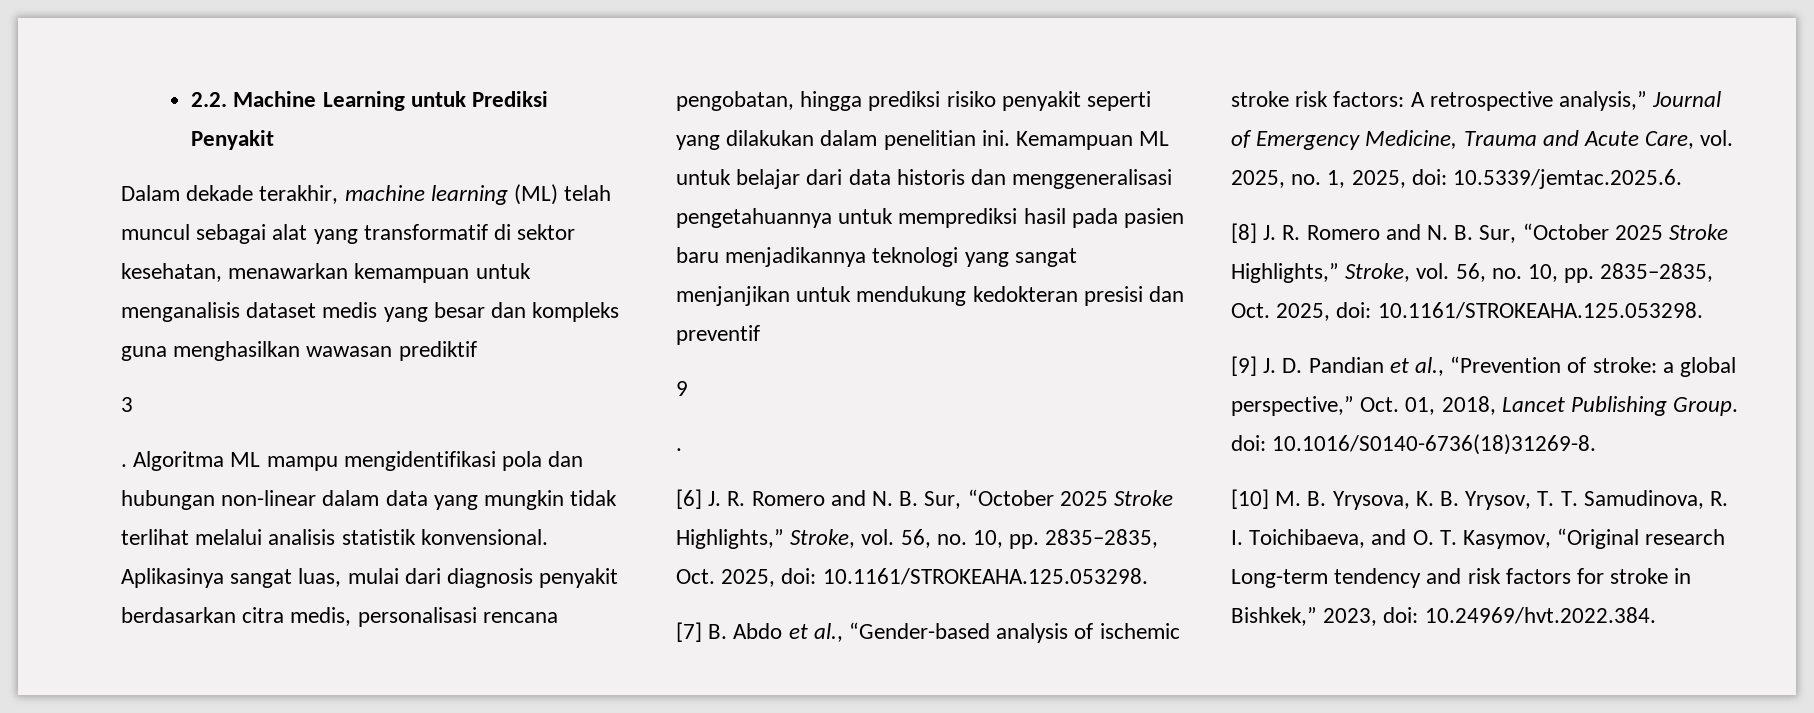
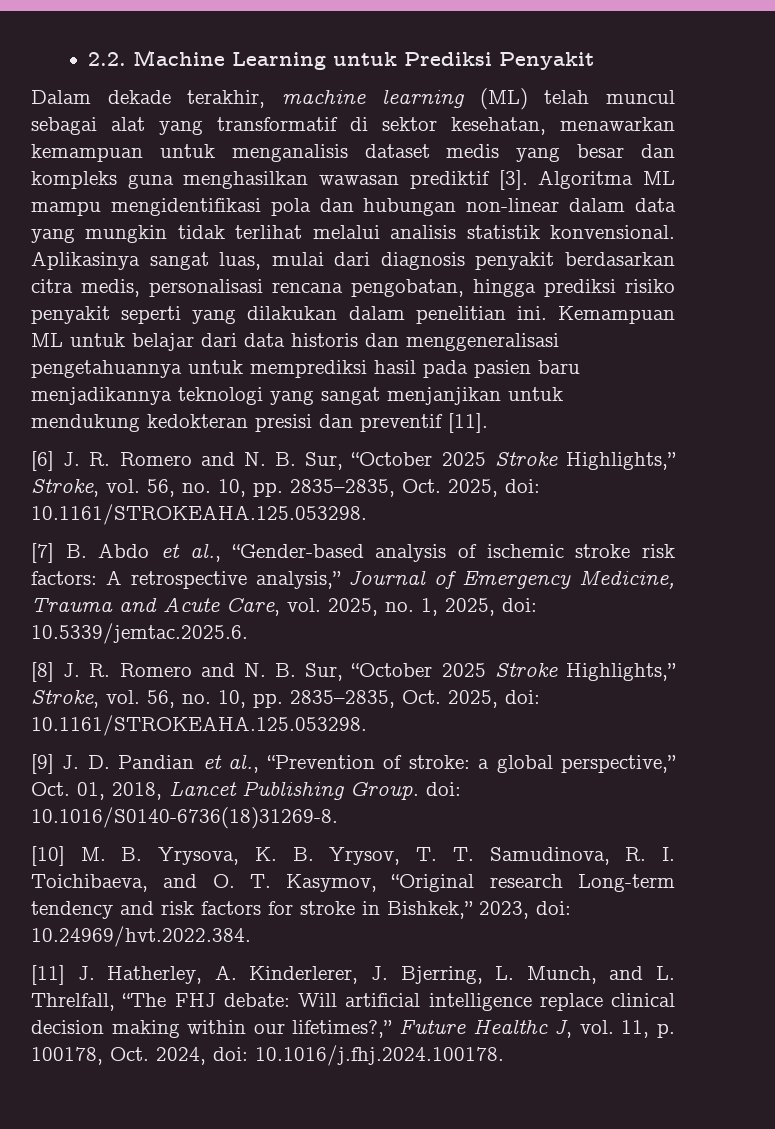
- Dalam dekade terakhir, machine learning (ML) telah muncul sebagai alat yang transformatif di sektor kesehatan, menawarkan kemampuan untuk menganalisis dataset medis yang besar dan kompleks guna menghasilkan wawasan prediktif
- 3
- .
+ Dalam dekade terakhir, machine learning (ML) telah muncul sebagai alat yang transformatif di sektor kesehatan, menawarkan kemampuan untuk menganalisis dataset medis yang besar dan kompleks guna menghasilkan wawasan prediktif [3].
- Kemampuan ML untuk belajar dari data historis dan menggeneralisasi pengetahuannya untuk memprediksi hasil pada pasien baru menjadikannya teknologi yang sangat menjanjikan untuk mendukung kedokteran presisi dan preventif
- 9
- .
+ Kemampuan ML untuk belajar dari data historis dan menggeneralisasi pengetahuannya untuk memprediksi hasil pada pasien baru menjadikannya teknologi yang sangat menjanjikan untuk mendukung kedokteran presisi dan preventif [11].
+ [11] J. Hatherley, A. Kinderlerer, J. Bjerring, L. Munch, and L. Threlfall, “The FHJ debate: Will artificial intelligence replace clinical decision making within our lifetimes?,” Future Healthc J, vol. 11, p. 100178, Oct. 2024, doi: 10.1016/j.fhj.2024.100178.

